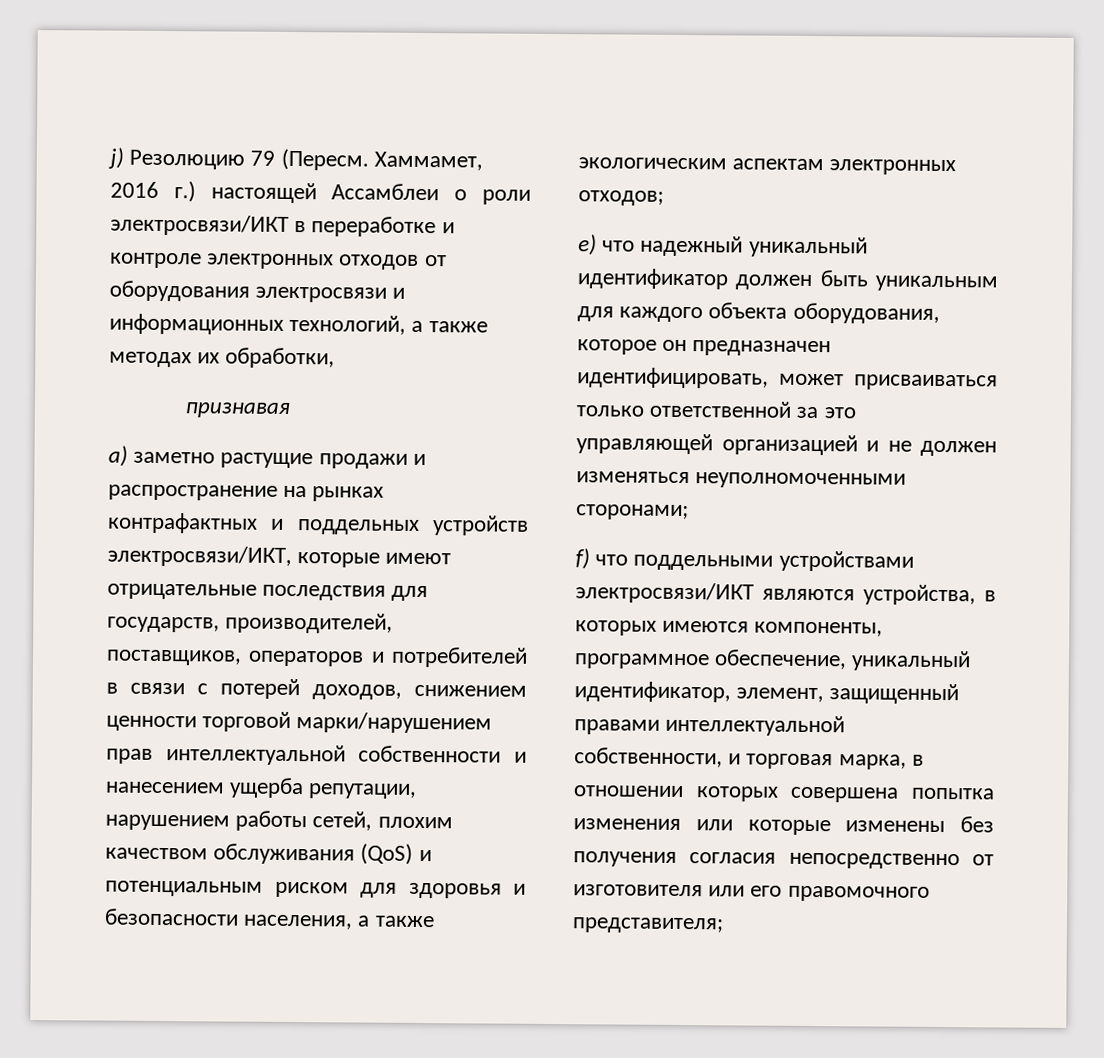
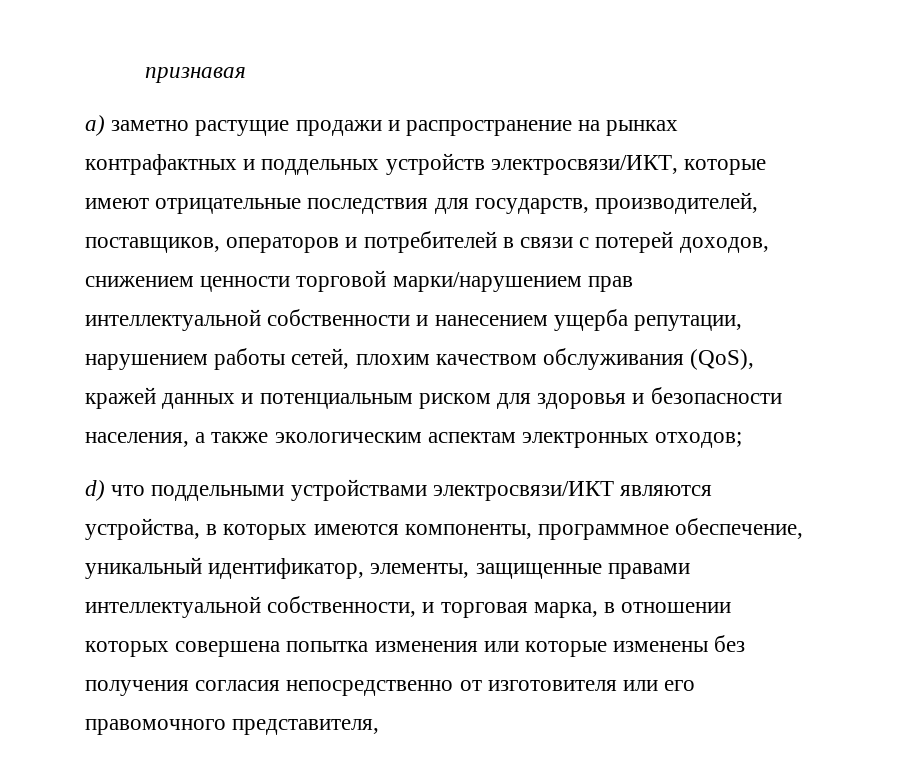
- j) Резолюцию 79 (Пересм. Хаммамет, 2016 г.) настоящей Ассамблеи о роли электросвязи/ИКТ в переработке и контроле электронных отходов от оборудования электросвязи и информационных технологий, а также методах их обработки,
- a) заметно растущие продажи и распространение на рынках контрафактных и поддельных устройств электросвязи/ИКТ, которые имеют отрицательные последствия для государств, производителей, поставщиков, операторов и потребителей в связи с потерей доходов, снижением ценности торговой марки/нарушением прав интеллектуальной собственности и нанесением ущерба репутации, нарушением работы сетей, плохим качеством обслуживания (QoS) и потенциальным риском для здоровья и безопасности населения, а также экологическим аспектам электронных отходов;
+ a) заметно растущие продажи и распространение на рынках контрафактных и поддельных устройств электросвязи/ИКТ, которые имеют отрицательные последствия для государств, производителей, поставщиков, операторов и потребителей в связи с потерей доходов, снижением ценности торговой марки/нарушением прав интеллектуальной собственности и нанесением ущерба репутации, нарушением работы сетей, плохим качеством обслуживания (QoS), кражей данных и потенциальным риском для здоровья и безопасности населения, а также экологическим аспектам электронных отходов;
- e) что надежный уникальный идентификатор должен быть уникальным для каждого объекта оборудования, которое он предназначен идентифицировать, может присваиваться только ответственной за это управляющей организацией и не должен изменяться неуполномоченными сторонами;
- f) что поддельными устройствами электросвязи/ИКТ являются устройства, в которых имеются компоненты, программное обеспечение, уникальный идентификатор, элемент, защищенный правами интеллектуальной собственности, и торговая марка, в отношении которых совершена попытка изменения или которые изменены без получения согласия непосредственно от изготовителя или его правомочного представителя;
+ d) что поддельными устройствами электросвязи/ИКТ являются устройства, в которых имеются компоненты, программное обеспечение, уникальный идентификатор, элементы, защищенные правами интеллектуальной собственности, и торговая марка, в отношении которых совершена попытка изменения или которые изменены без получения согласия непосредственно от изготовителя или его правомочного представителя,

